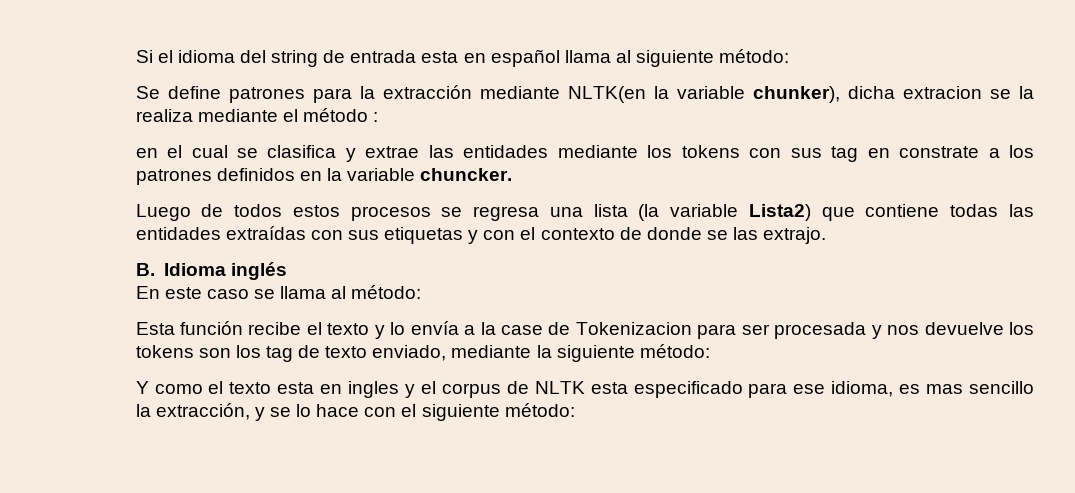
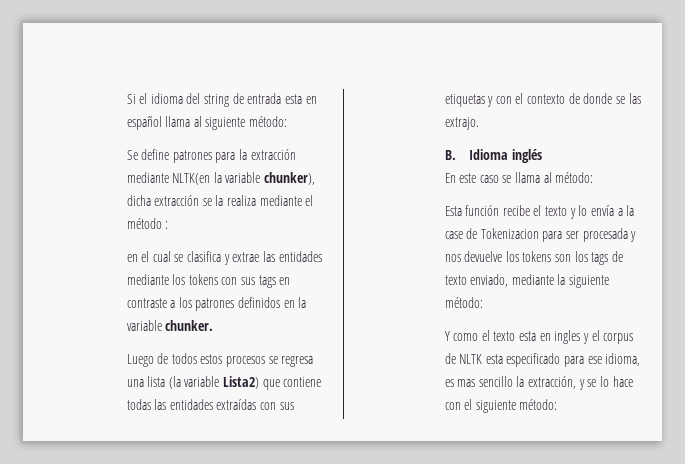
- Se define patrones para la extracción mediante NLTK(en la variable chunker), dicha extracion se la realiza mediante el método :
+ Se define patrones para la extracción mediante NLTK(en la variable chunker), dicha extracción se la realiza mediante el método :
- en el cual se clasifica y extrae las entidades mediante los tokens con sus tag en constrate a los patrones definidos en la variable chuncker.
+ en el cual se clasifica y extrae las entidades mediante los tokens con sus tags en contraste a los patrones definidos en la variable chunker.
- Esta función recibe el texto y lo envía a la case de Tokenizacion para ser procesada y nos devuelve los tokens son los tag de texto enviado, mediante la siguiente método:
+ Esta función recibe el texto y lo envía a la case de Tokenizacion para ser procesada y nos devuelve los tokens son los tags de texto enviado, mediante la siguiente método:

